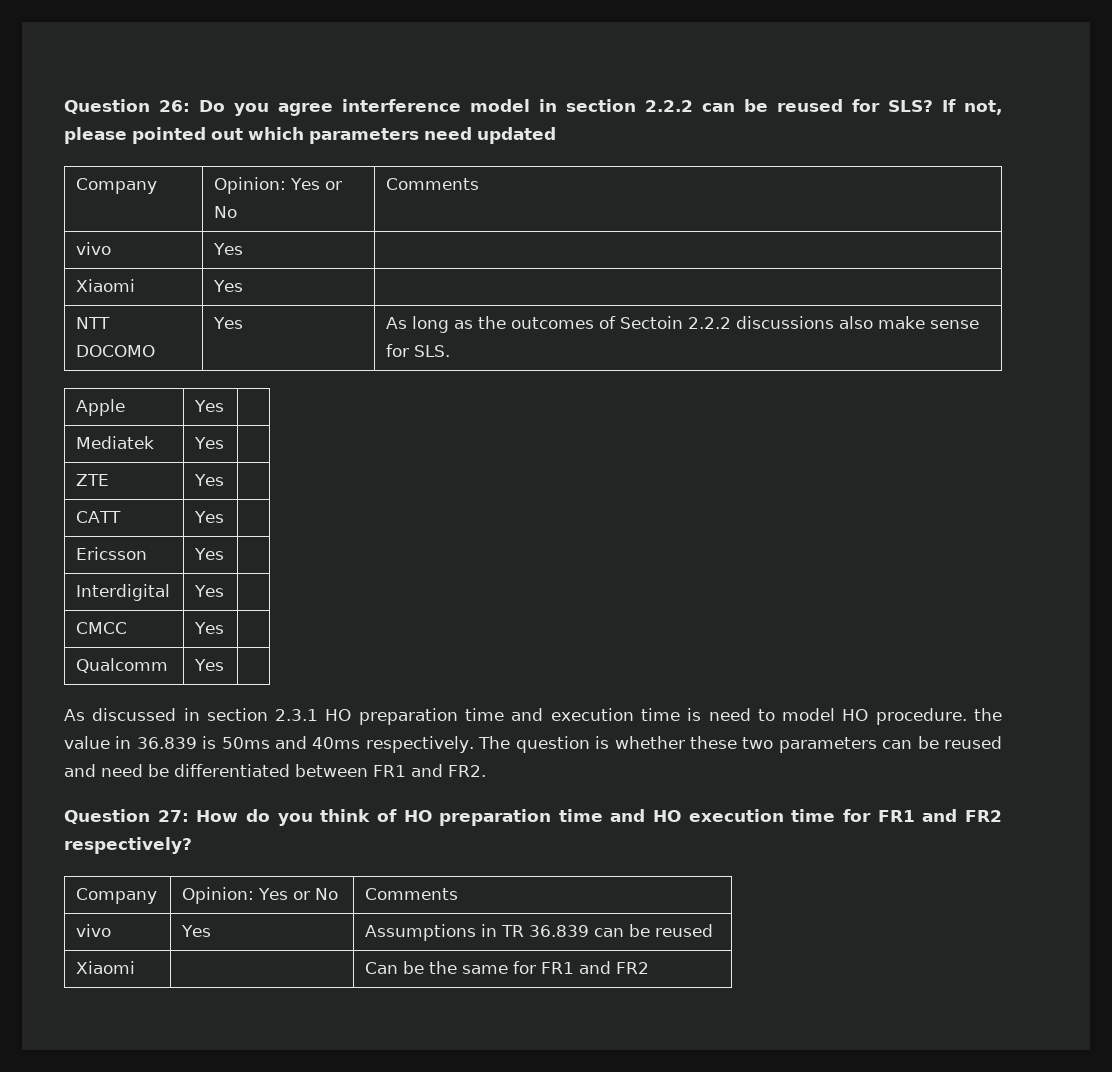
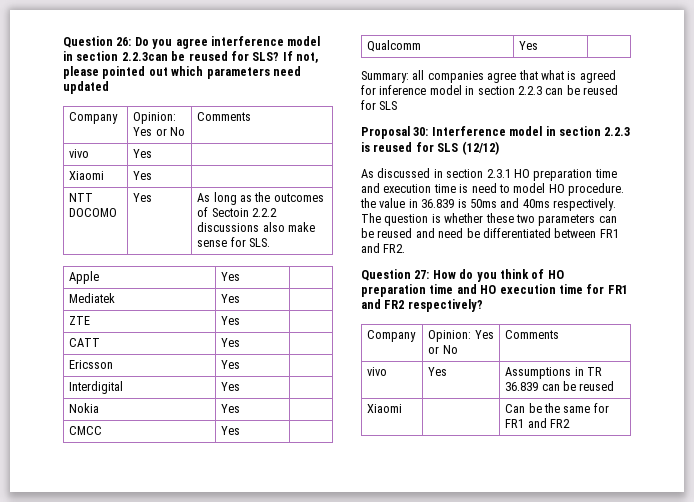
- Question 26: Do you agree interference model in section 2.2.2 can be reused for SLS?
+ Question 26: Do you agree interference model in section 2.2.3can be reused for SLS?
+ Nokia | Yes |
+ Summary: all companies agree that what is agreed for inference model in section 2.2.3 can be reused for SLS
+ Proposal 30: Interference model in section 2.2.3 is reused for SLS (12/12)

